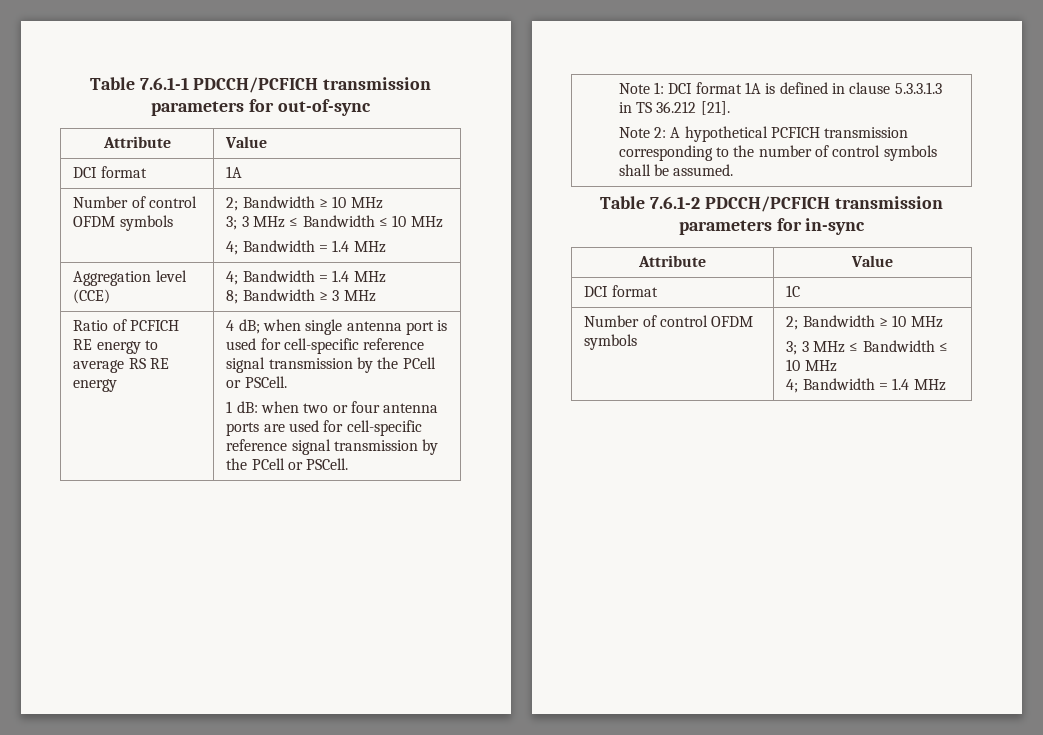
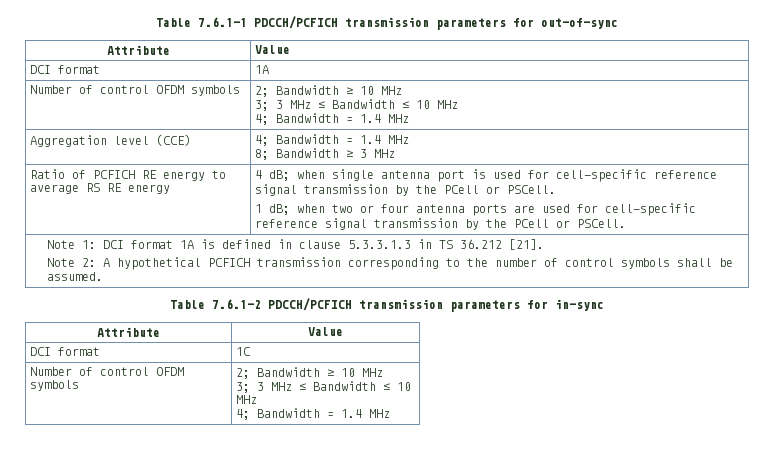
- 1 dB: when two or four antenna ports are used for cell-specific reference signal transmission by the PCell or PSCell.
+ 1 dB; when two or four antenna ports are used for cell-specific reference signal transmission by the PCell or PSCell.

